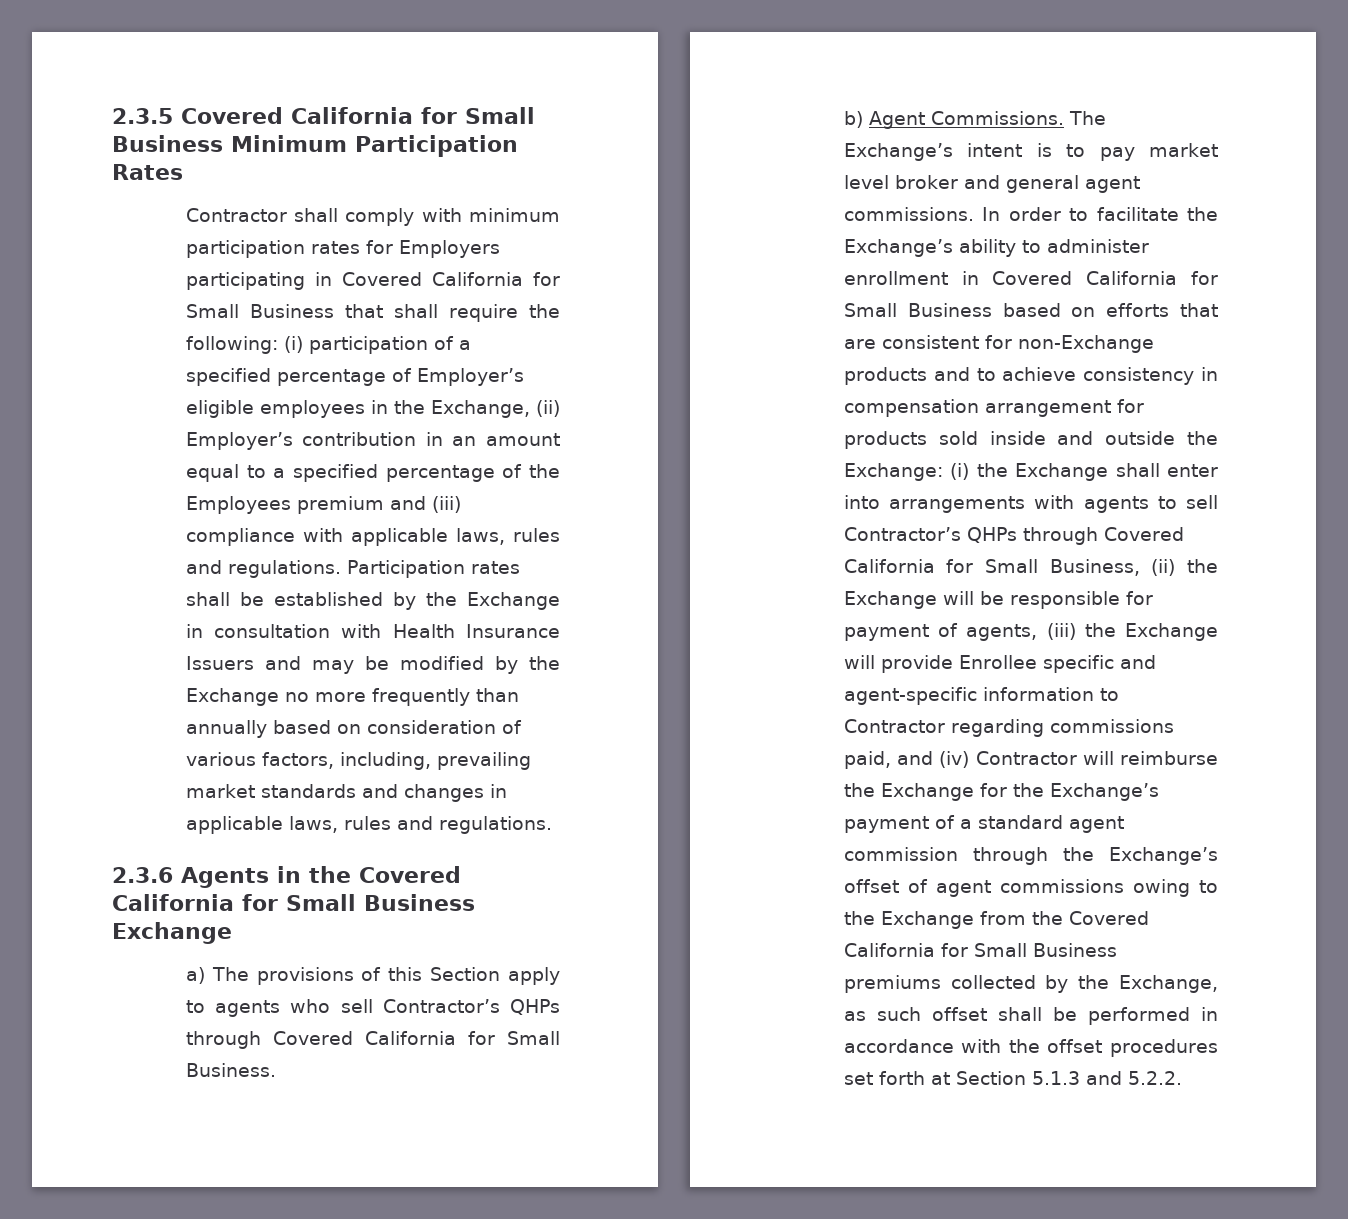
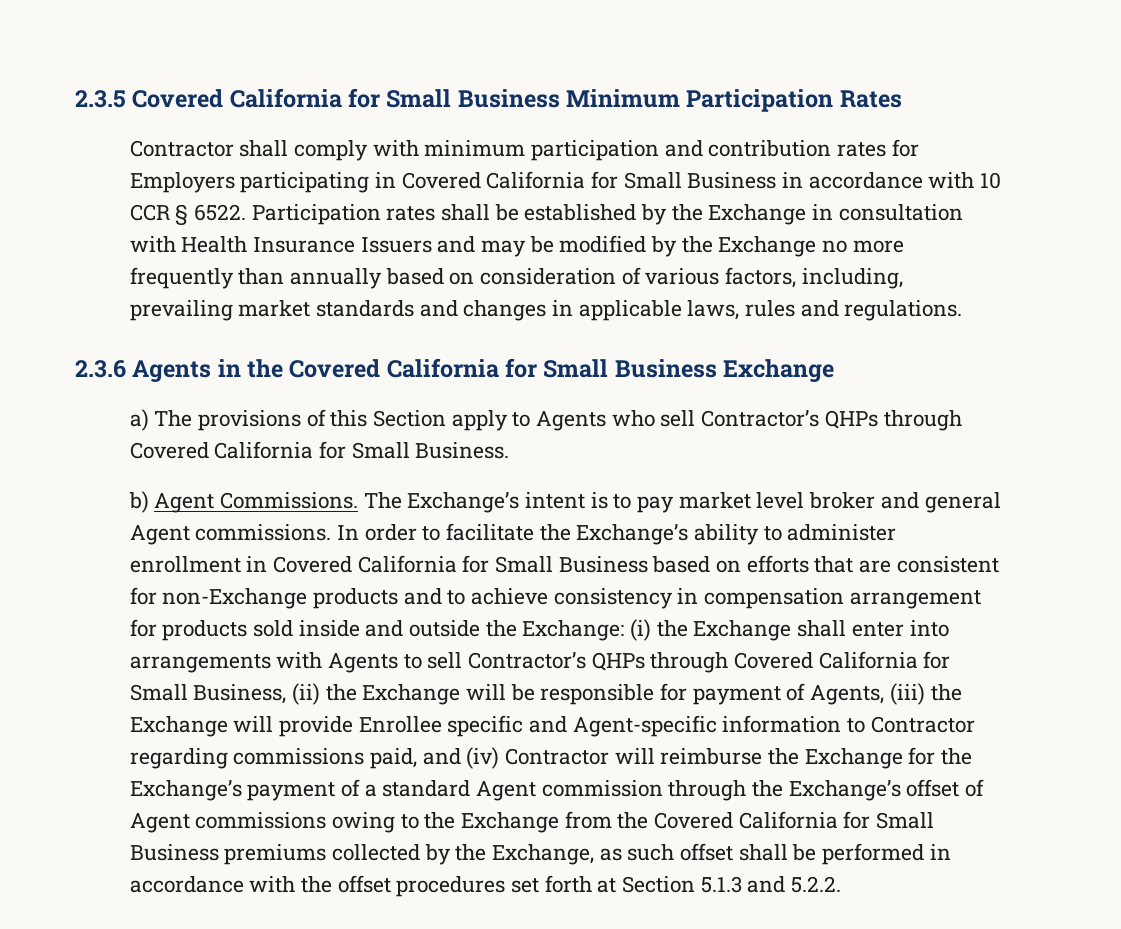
- Contractor shall comply with minimum participation rates for Employers participating in Covered California for Small Business that shall require the following: (i) participation of a specified percentage of Employer’s eligible employees in the Exchange, (ii) Employer’s contribution in an amount equal to a specified percentage of the Employees premium and (iii) compliance with applicable laws, rules and regulations.
+ Contractor shall comply with minimum participation and contribution rates for Employers participating in Covered California for Small Business in accordance with 10 CCR § 6522.
- a) The provisions of this Section apply to agents who sell Contractor’s QHPs through Covered California for Small Business.
+ a) The provisions of this Section apply to Agents who sell Contractor’s QHPs through Covered California for Small Business.
- The Exchange’s intent is to pay market level broker and general agent commissions.
+ The Exchange’s intent is to pay market level broker and general Agent commissions.
- (i) the Exchange shall enter into arrangements with agents to sell Contractor’s QHPs through Covered California for Small Business, (ii) the Exchange will be responsible for payment of agents, (iii) the Exchange will provide Enrollee specific and agent-specific information to Contractor regarding commissions paid, and (iv) Contractor will reimburse the Exchange for the Exchange’s payment of a standard agent commission through the Exchange’s offset of agent commissions owing to the Exchange from the Covered California for Small Business premiums collected by the Exchange, as such offset shall be performed in accordance with the offset procedures set forth at Section 5.1.3 and 5.2.2.
+ (i) the Exchange shall enter into arrangements with Agents to sell Contractor’s QHPs through Covered California for Small Business, (ii) the Exchange will be responsible for payment of Agents, (iii) the Exchange will provide Enrollee specific and Agent-specific information to Contractor regarding commissions paid, and (iv) Contractor will reimburse the Exchange for the Exchange’s payment of a standard Agent commission through the Exchange’s offset of Agent commissions owing to the Exchange from the Covered California for Small Business premiums collected by the Exchange, as such offset shall be performed in accordance with the offset procedures set forth at Section 5.1.3 and 5.2.2.

